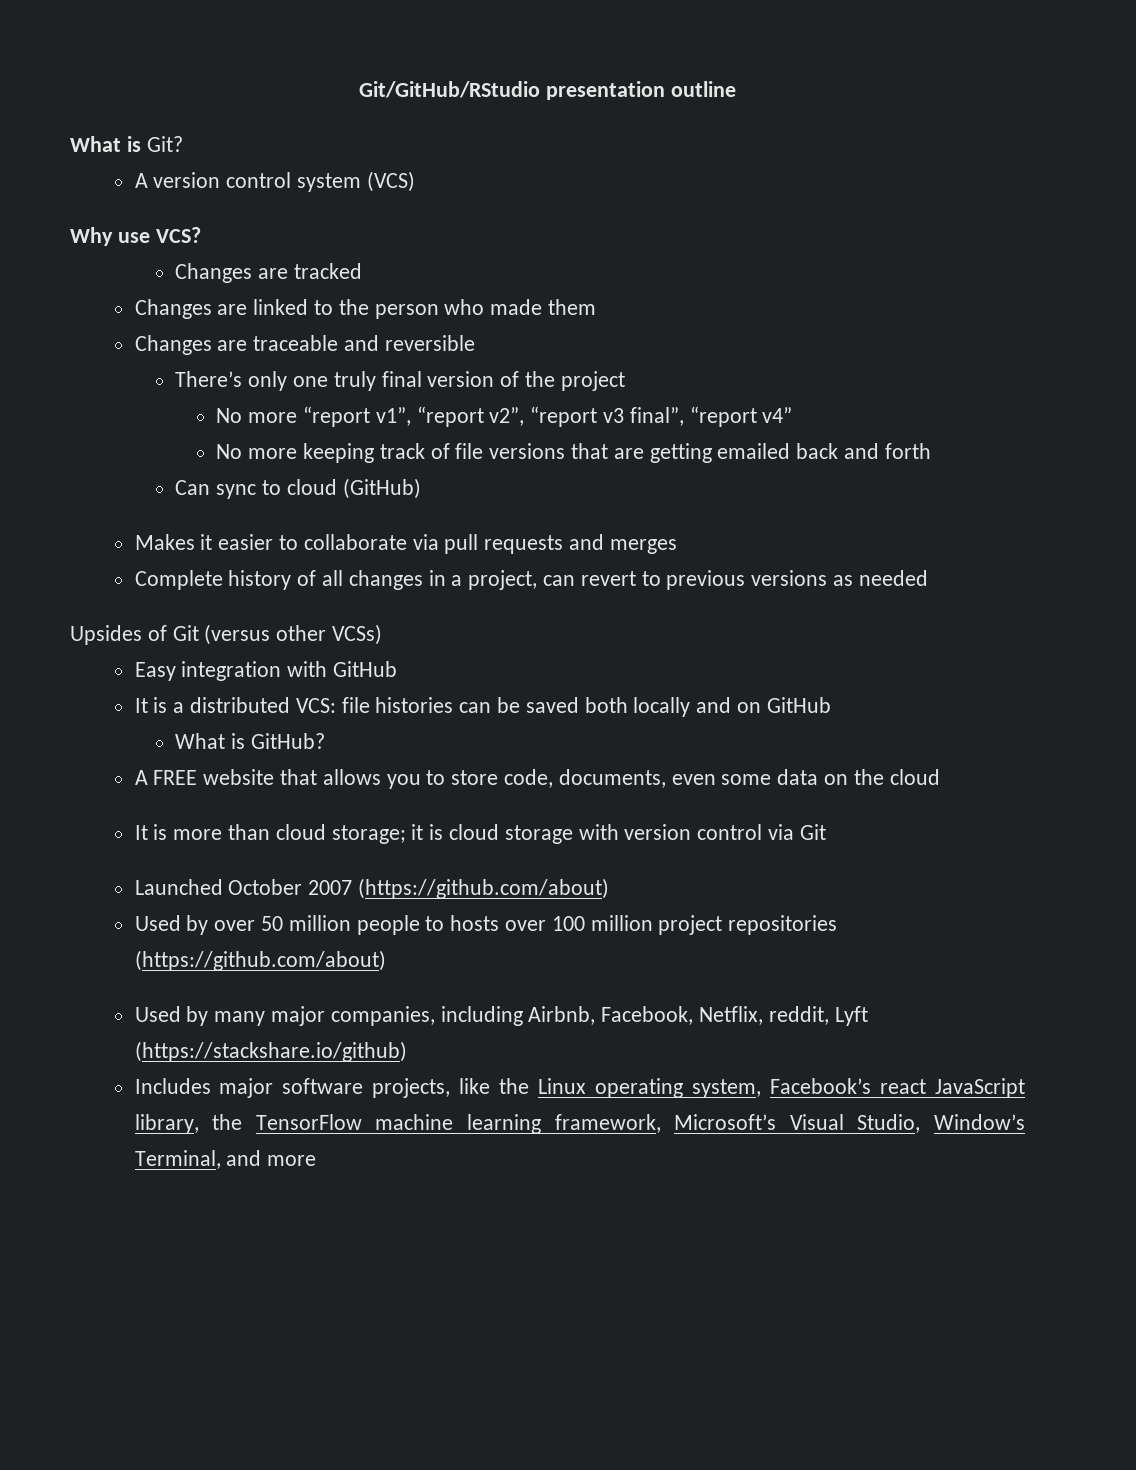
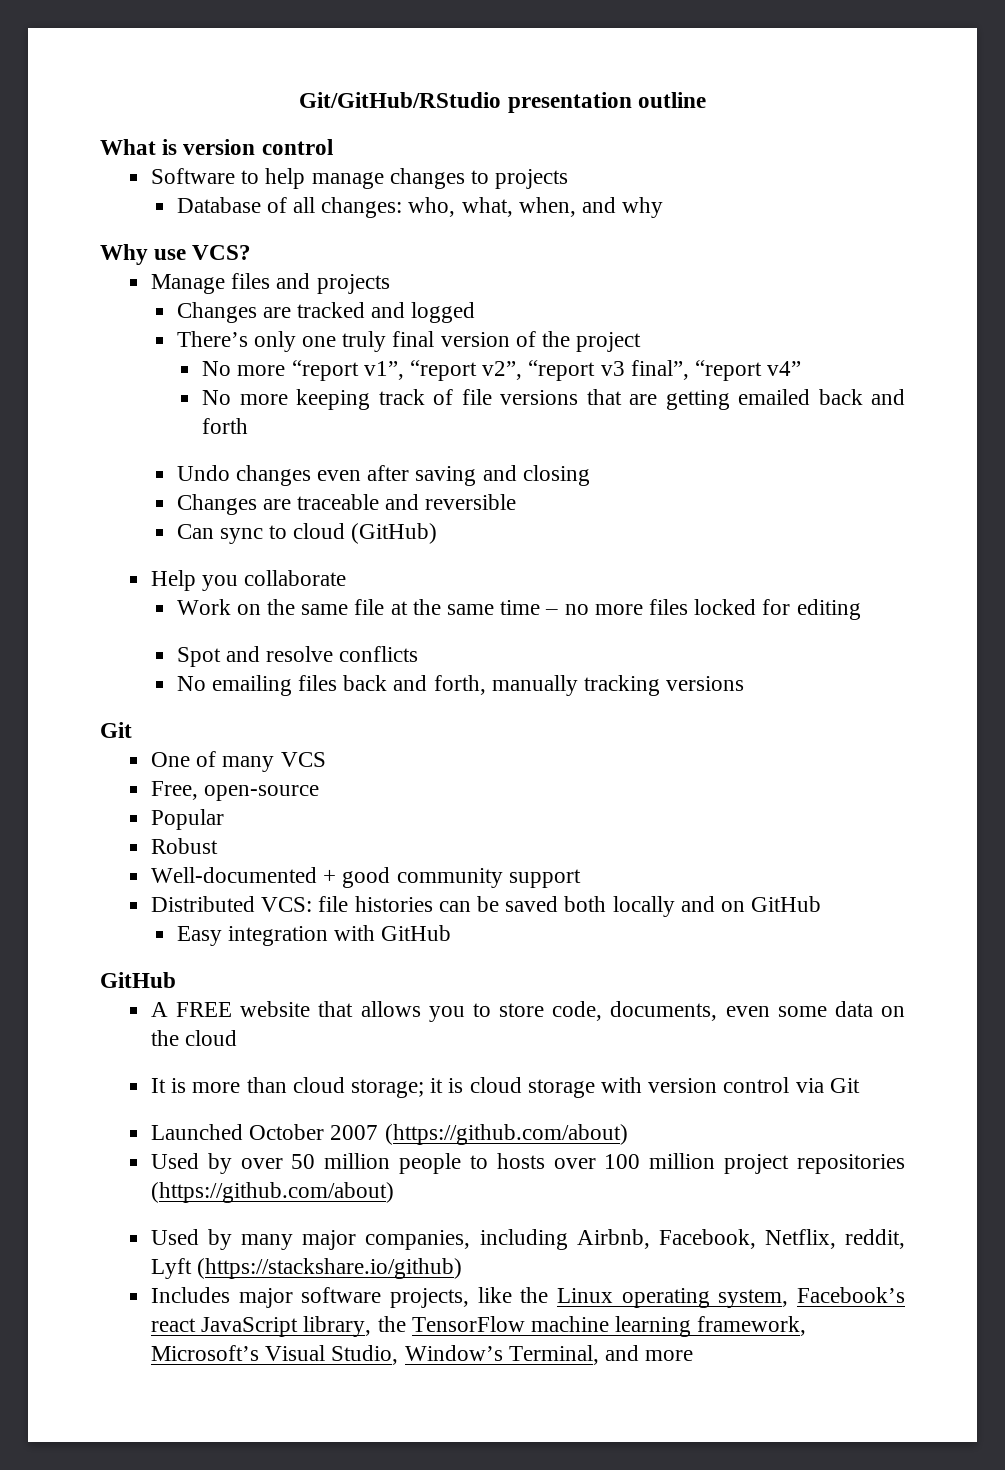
- What is Git?
- A version control system (VCS)
+ What is version control
+ Software to help manage changes to projects
+ Database of all changes: who, what, when, and why
+ Manage files and projects
- Changes are tracked
- Changes are linked to the person who made them
- Changes are traceable and reversible
+ Changes are tracked and logged
+ Undo changes even after saving and closing
+ Changes are traceable and reversible
- Makes it easier to collaborate via pull requests and merges
- Complete history of all changes in a project, can revert to previous versions as needed
- Upsides of Git (versus other VCSs)
- Easy integration with GitHub
- It is a distributed VCS: file histories can be saved both locally and on GitHub
+ Help you collaborate
+ Work on the same file at the same time – no more files locked for editing
+ Spot and resolve conflicts
+ No emailing files back and forth, manually tracking versions
+ Git
+ One of many VCS
+ Free, open-source
+ Popular
+ Robust
+ Well-documented + good community support
+ Distributed VCS: file histories can be saved both locally and on GitHub
- What is GitHub?
+ Easy integration with GitHub
+ GitHub

